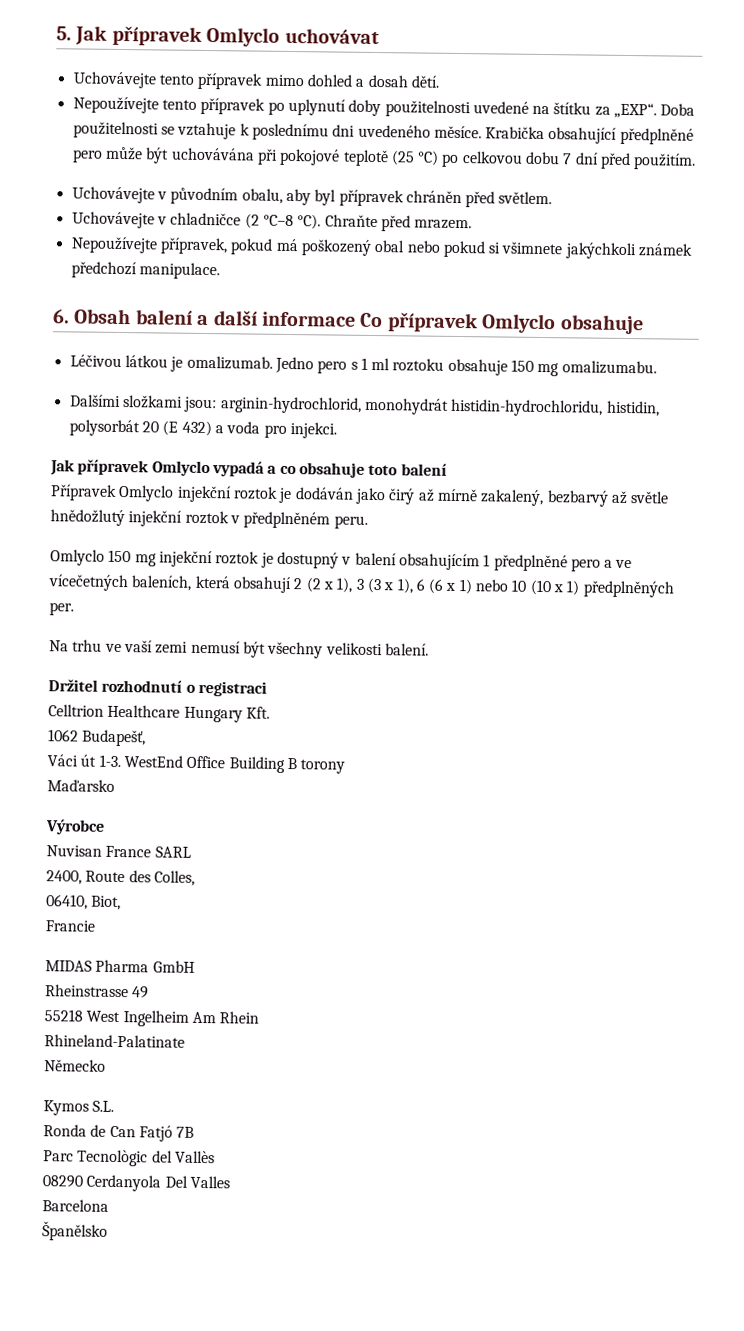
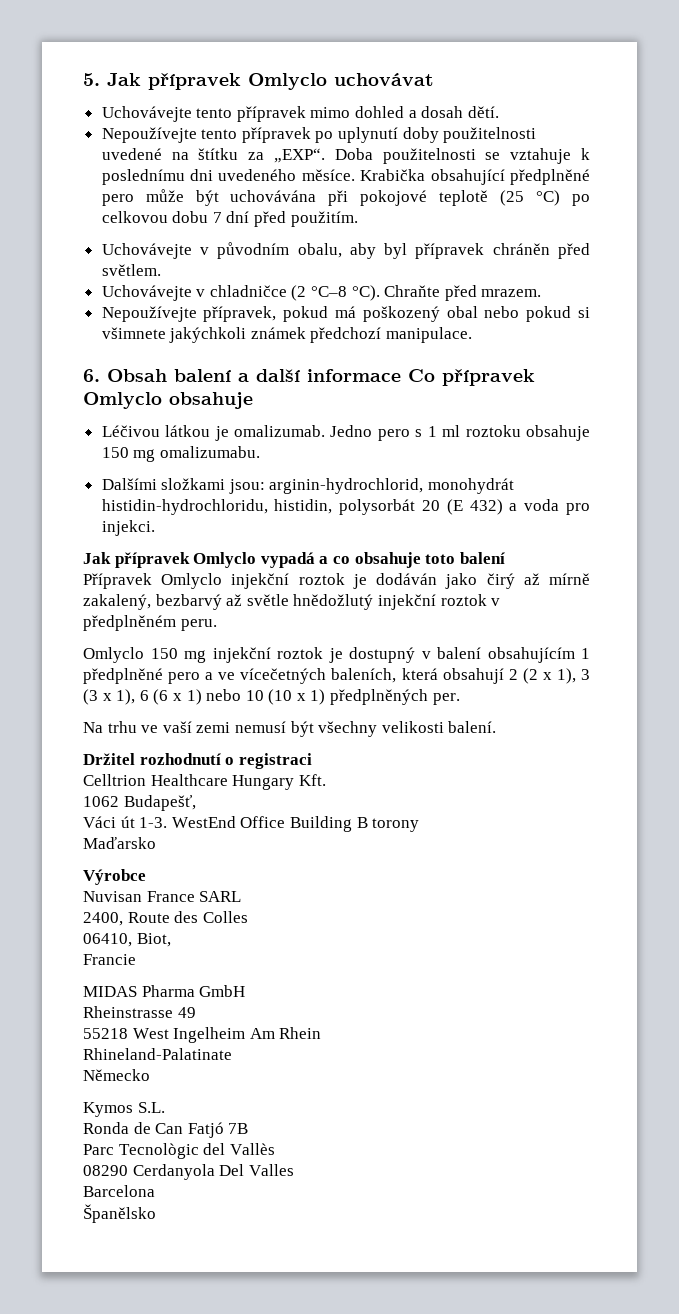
- 2400, Route des Colles,
+ 2400, Route des Colles

